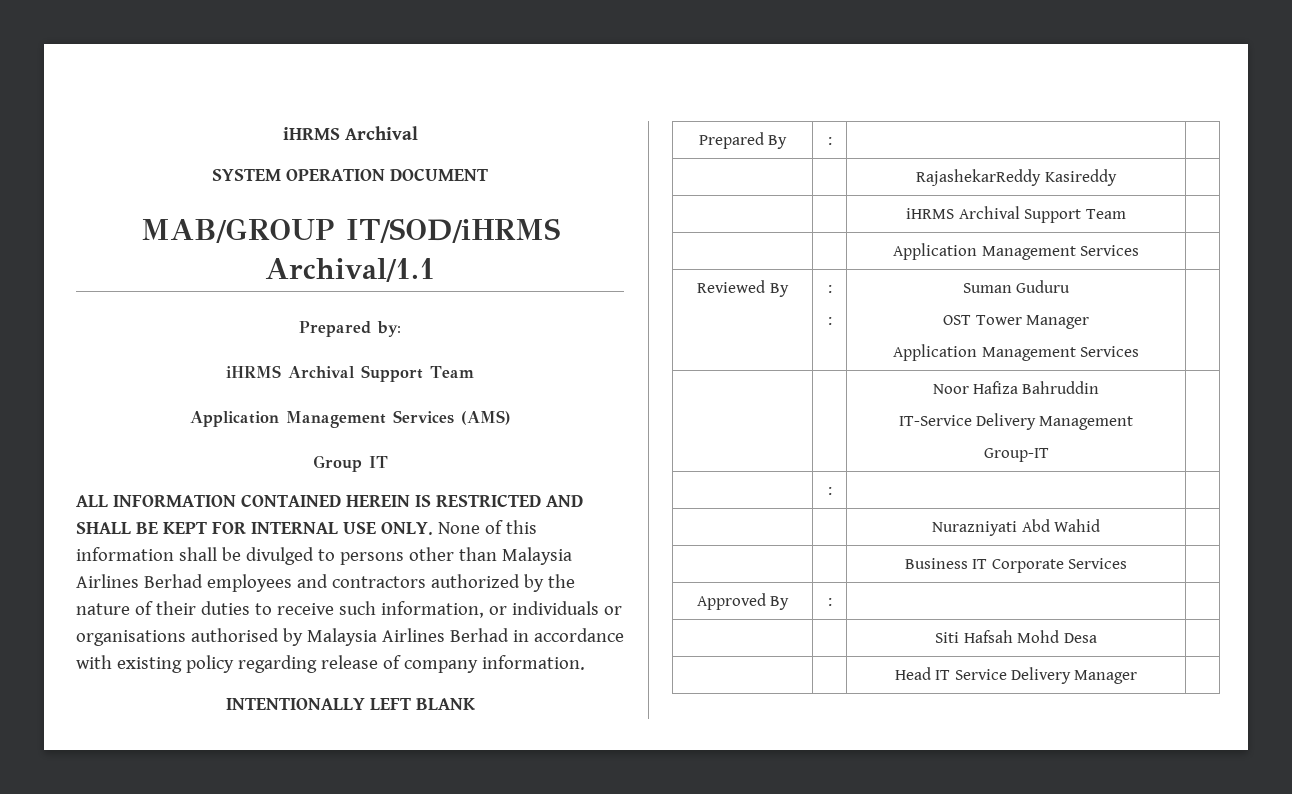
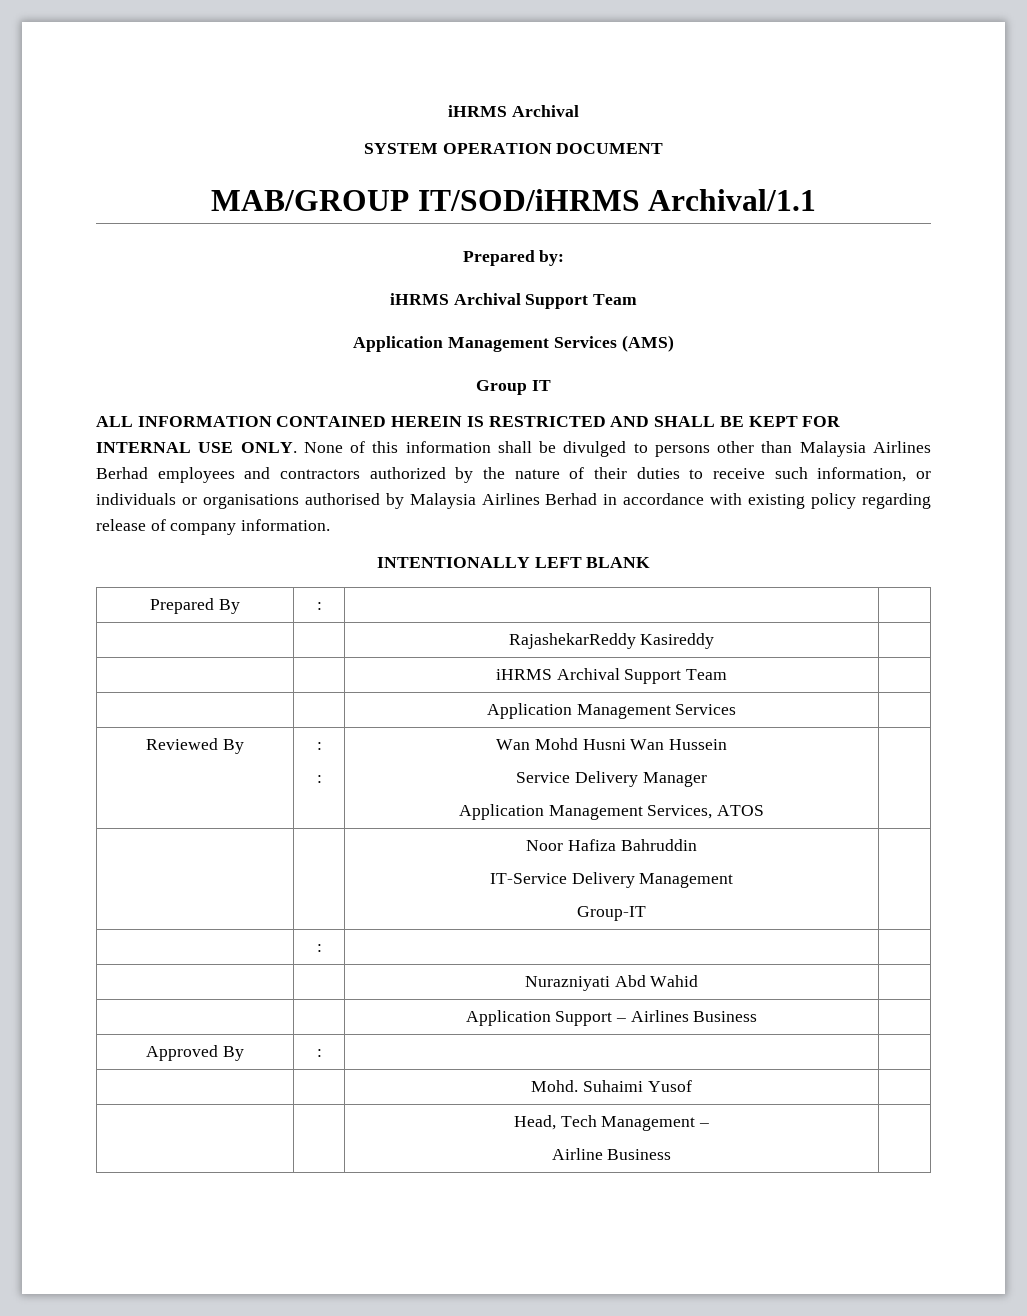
  Reviewed By | :
- : | Suman Guduru
- OST Tower Manager
- Application Management Services |
+ : | Wan Mohd Husni Wan Hussein
+ Service Delivery Manager
+ Application Management Services, ATOS |
- | | Business IT Corporate Services |
+ | | Application Support – Airlines Business |
  Approved By | : | |
- | | Siti Hafsah Mohd Desa |
- | | Head IT Service Delivery Manager |
+ | | Mohd. Suhaimi Yusof |
+ | | Head, Tech Management –
+ Airline Business |

